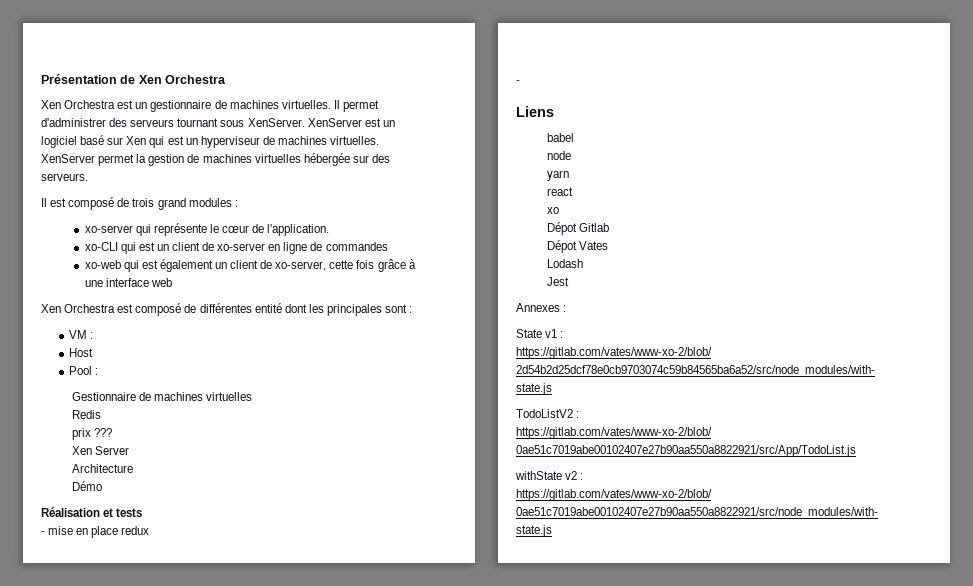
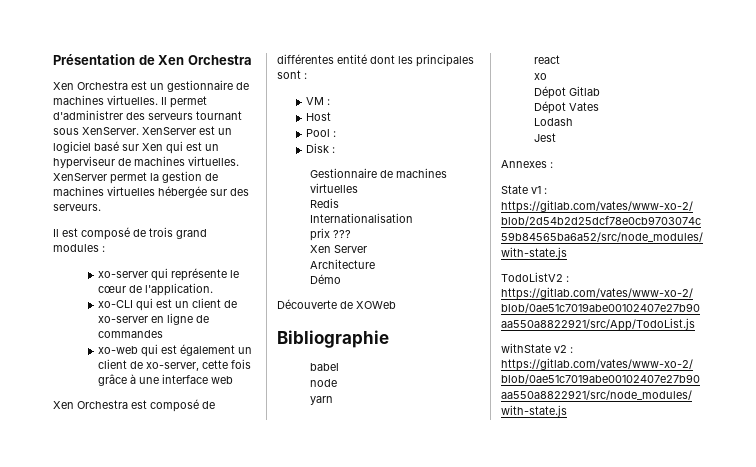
+ Disk :
+ Internationalisation
- Réalisation et tests
- - mise en place redux
- -
- Liens
+ Découverte de XOWeb
+ Bibliographie

